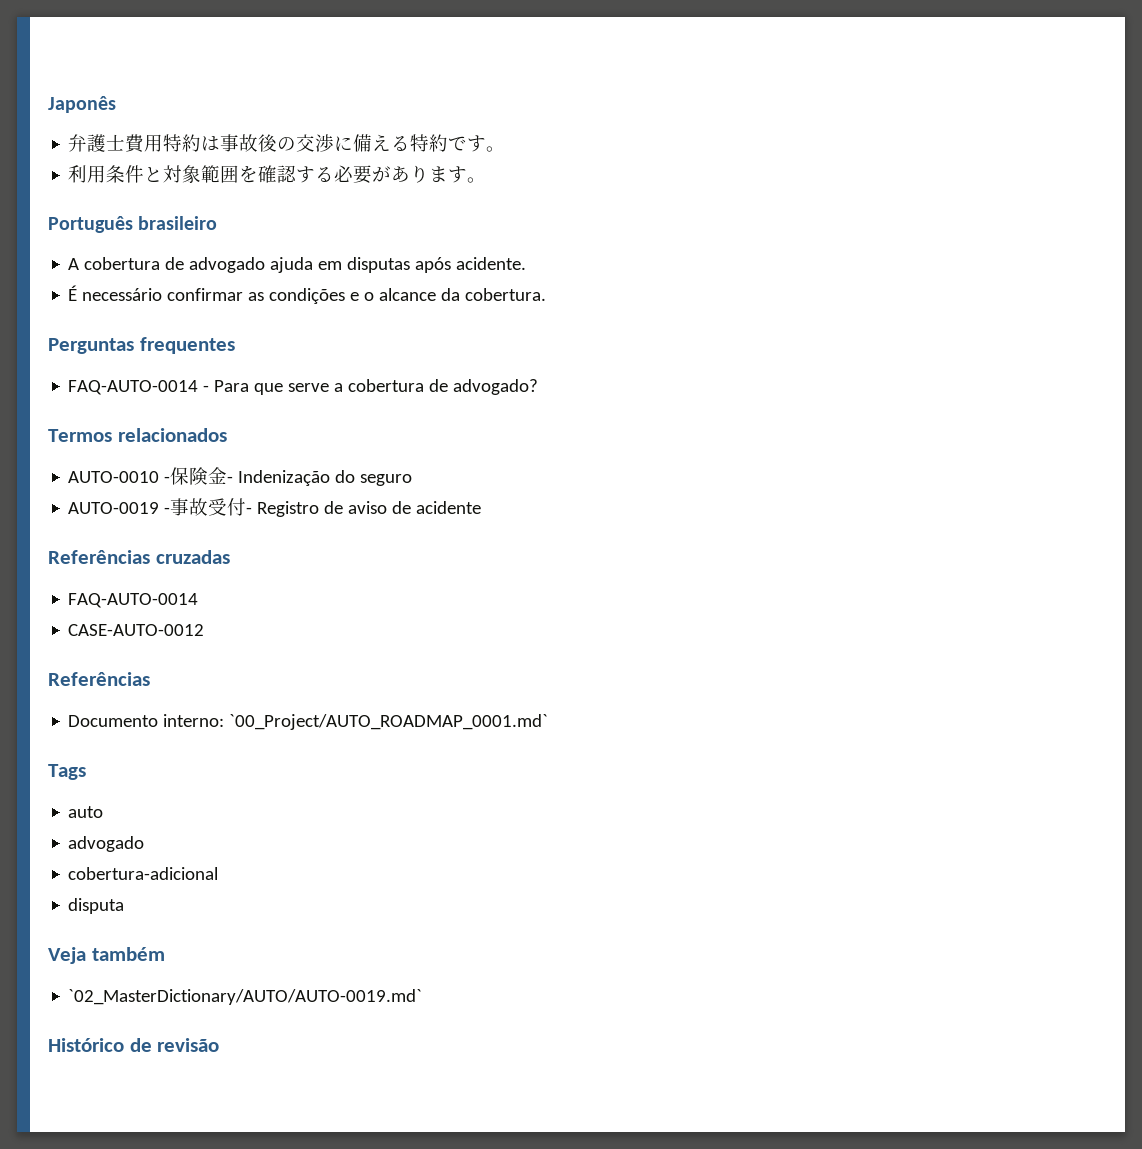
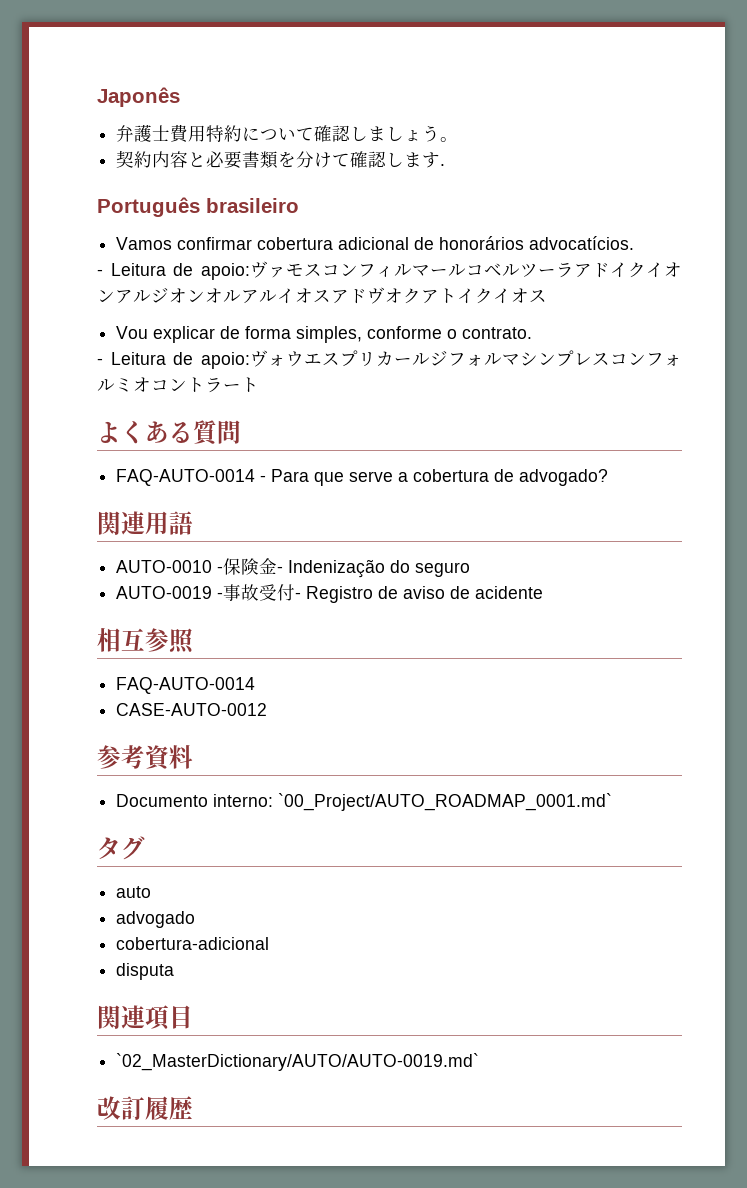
- 弁護士費用特約は事故後の交渉に備える特約です。
- 利用条件と対象範囲を確認する必要があります。
+ 弁護士費用特約について確認しましょう。
+ 契約内容と必要書類を分けて確認します.
  Português brasileiro
- A cobertura de advogado ajuda em disputas após acidente.
- É necessário confirmar as condições e o alcance da cobertura.
- Perguntas frequentes
+ Vamos confirmar cobertura adicional de honorários advocatícios.
+ - Leitura de apoio:ヴァモスコンフィルマールコベルツーラアドイクイオンアルジオンオルアルイオスアドヴオクアトイクイオス
+ Vou explicar de forma simples, conforme o contrato.
+ - Leitura de apoio:ヴォウエスプリカールジフォルマシンプレスコンフォルミオコントラート
+ よくある質問
- Termos relacionados
+ 関連用語
- Referências cruzadas
+ 相互参照
  CASE-AUTO-0012
- Referências
+ 参考資料
- Tags
+ タグ
- Veja também
+ 関連項目
- Histórico de revisão
+ 改訂履歴

